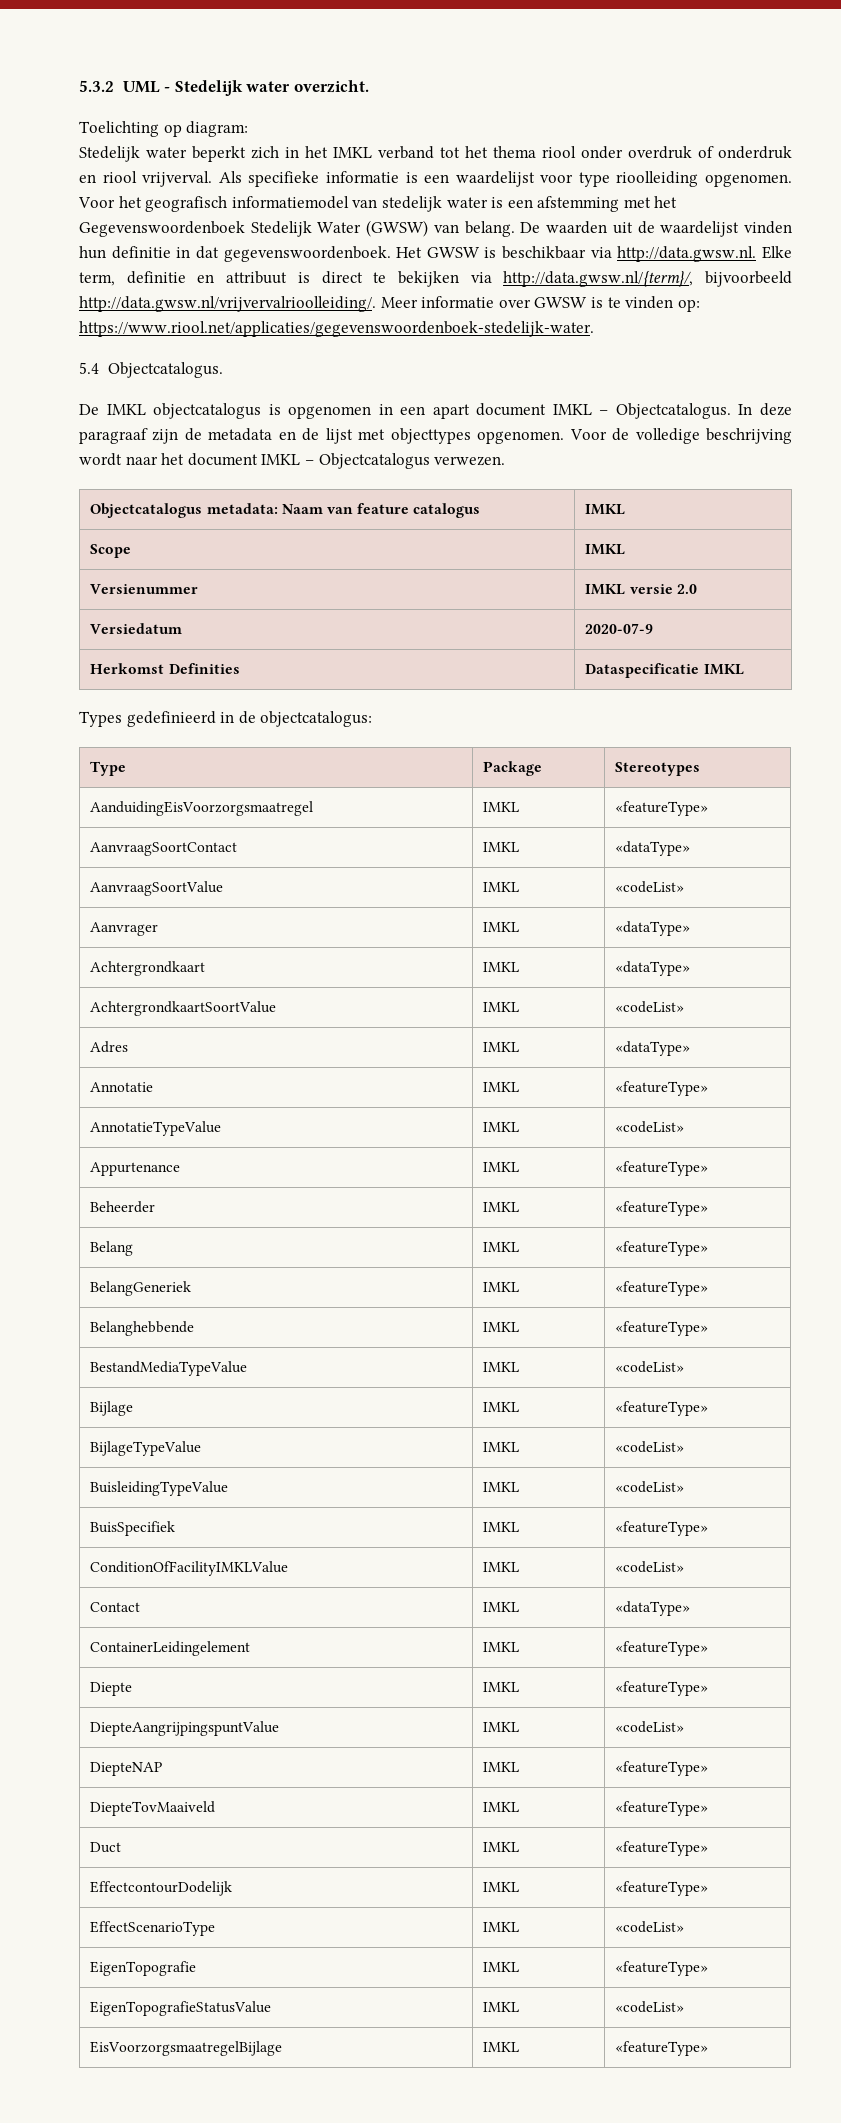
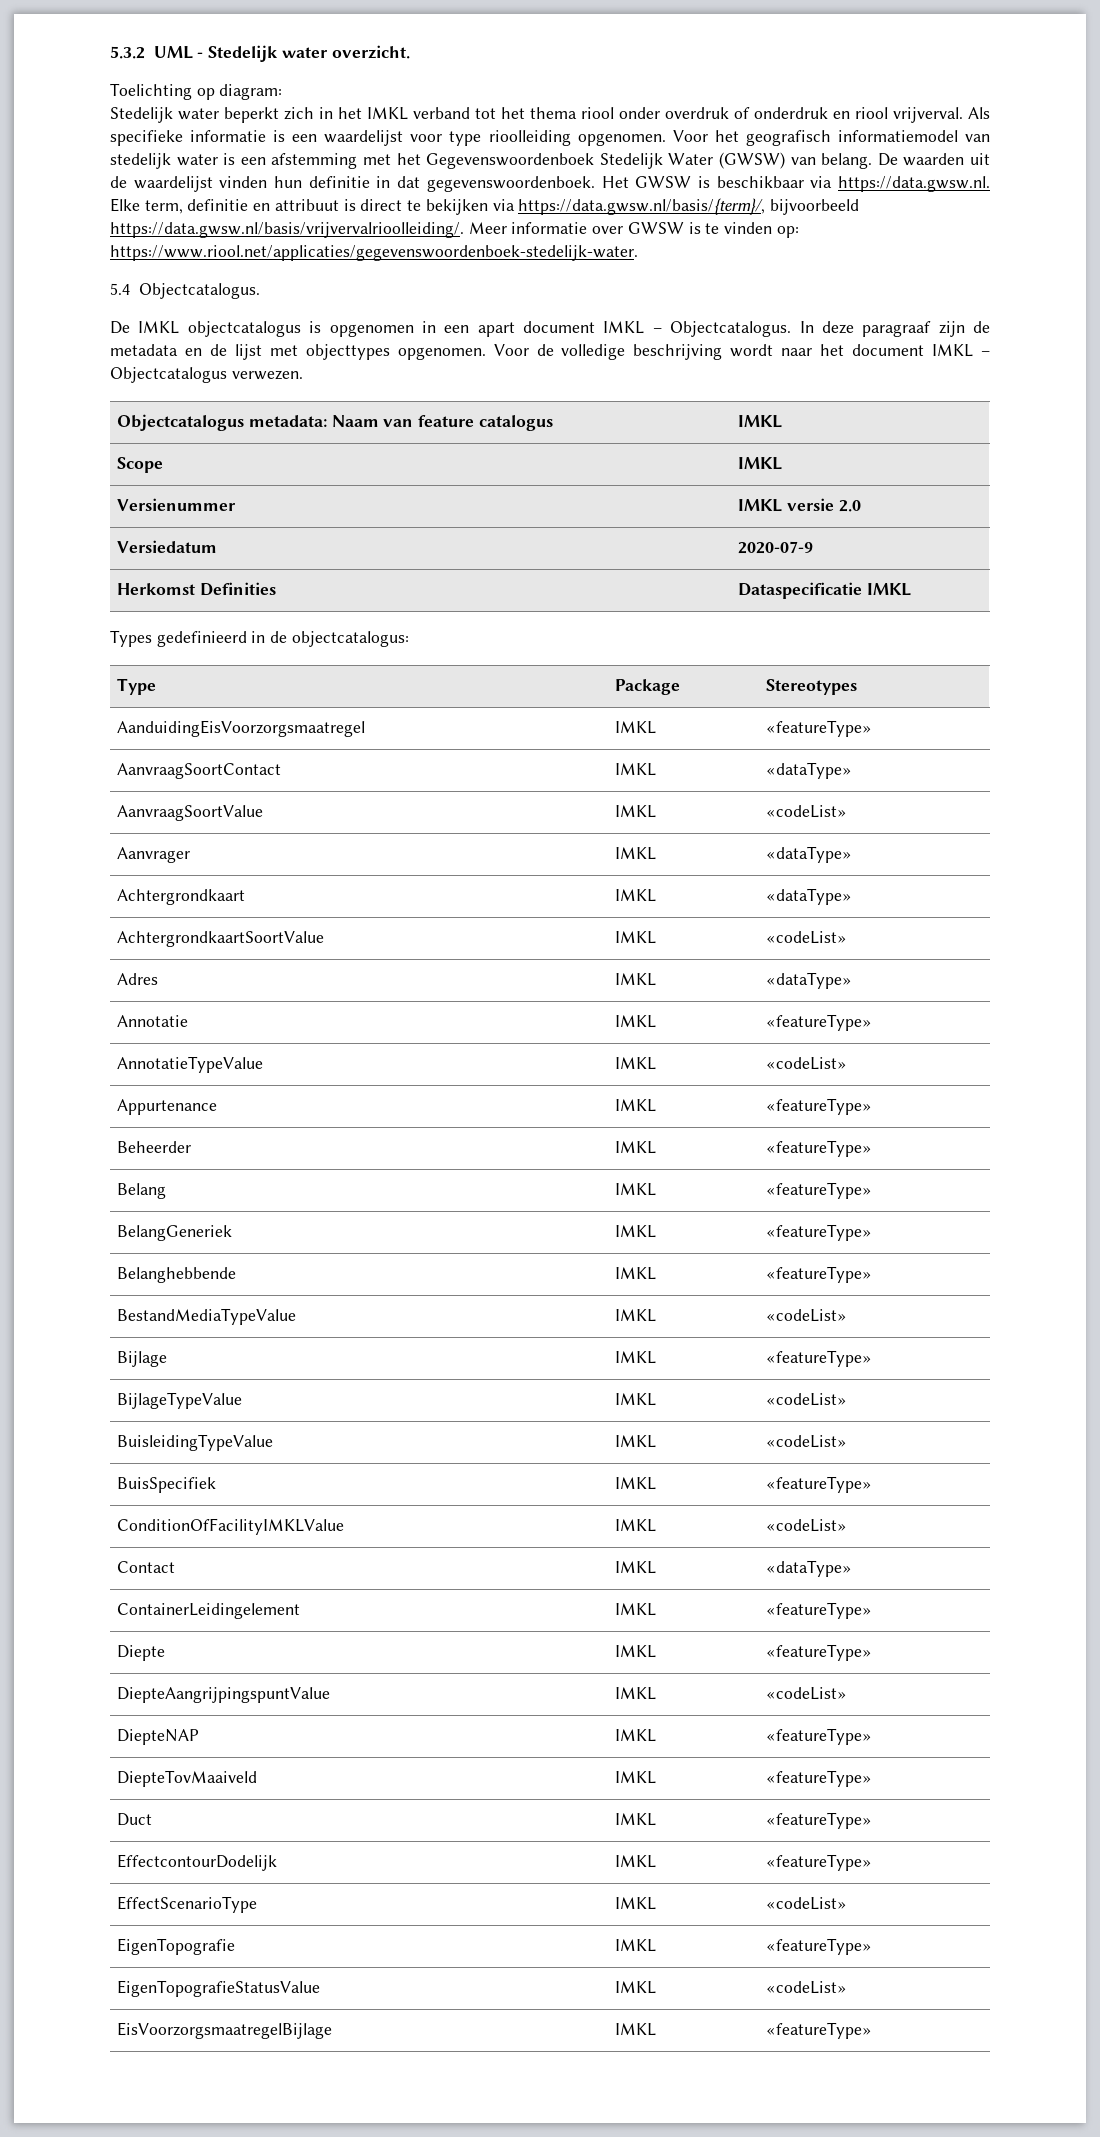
- Het GWSW is beschikbaar via http://data.gwsw.nl. Elke term, definitie en attribuut is direct te bekijken via http://data.gwsw.nl/{term}/, bijvoorbeeld http://data.gwsw.nl/vrijvervalrioolleiding/. Meer informatie over GWSW is te vinden op: https://www.riool.net/applicaties/gegevenswoordenboek-stedelijk-water.
+ Het GWSW is beschikbaar via https://data.gwsw.nl. Elke term, definitie en attribuut is direct te bekijken via https://data.gwsw.nl/basis/{term}/, bijvoorbeeld https://data.gwsw.nl/basis/vrijvervalrioolleiding/. Meer informatie over GWSW is te vinden op: https://www.riool.net/applicaties/gegevenswoordenboek-stedelijk-water.

